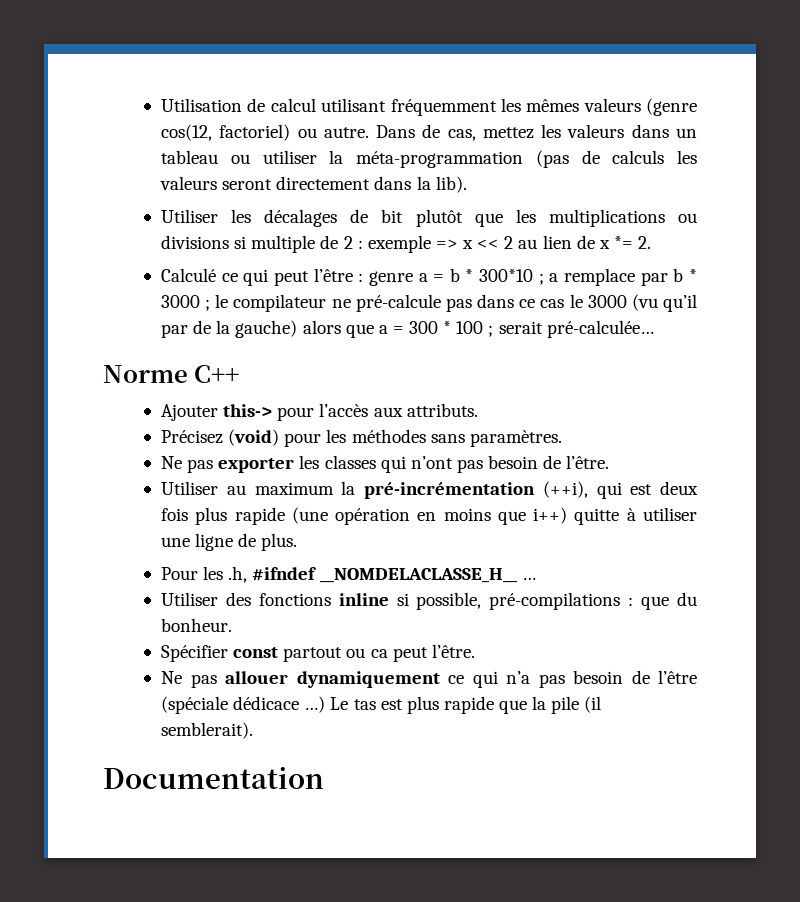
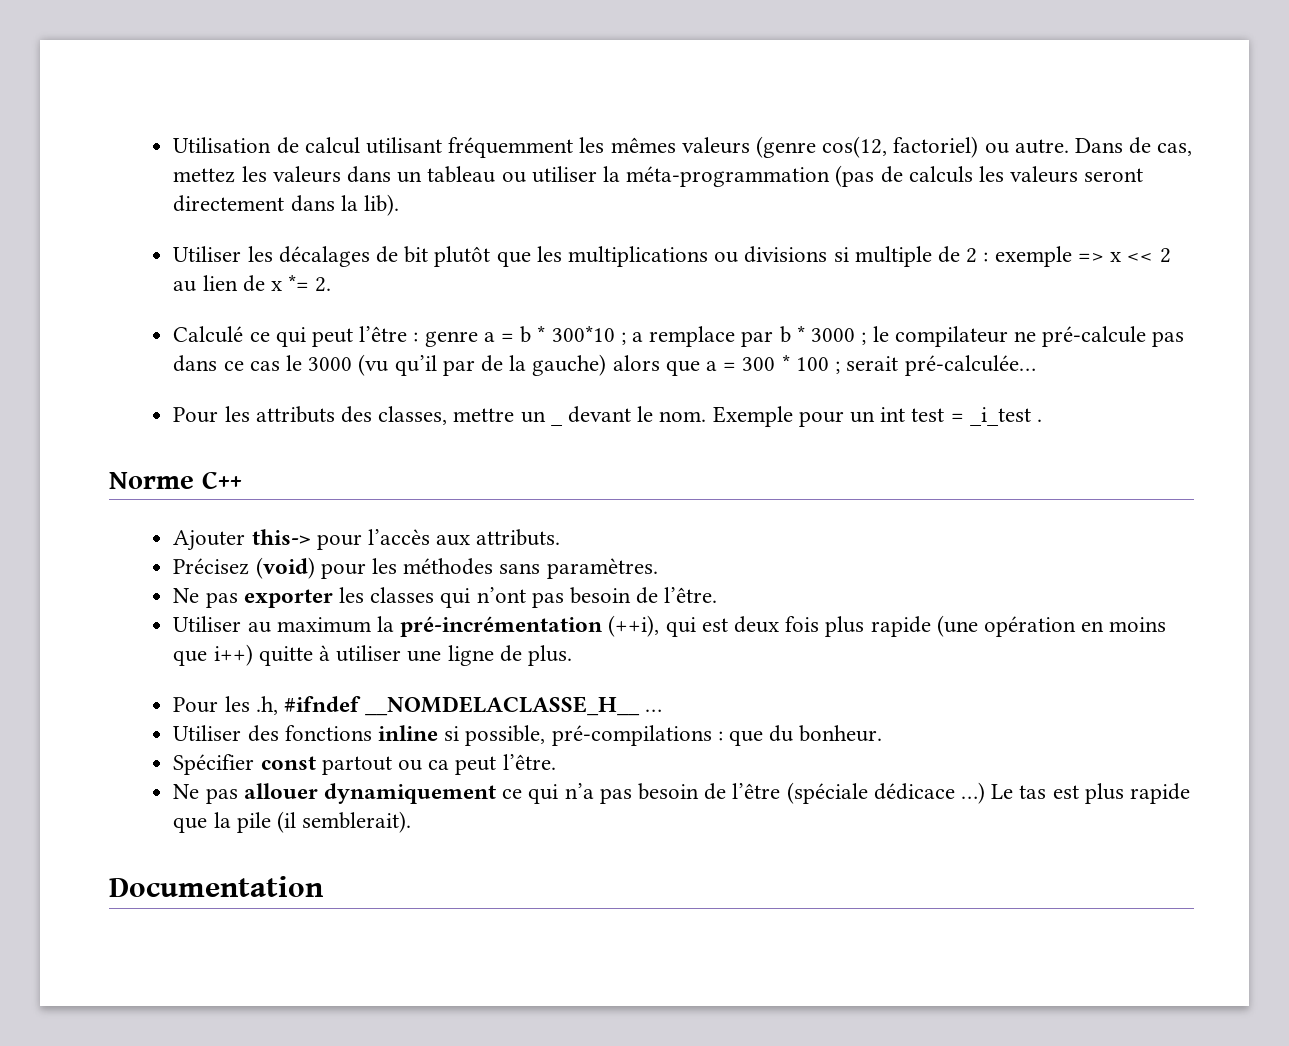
+ Pour les attributs des classes, mettre un _ devant le nom. Exemple pour un int test = _i_test .

